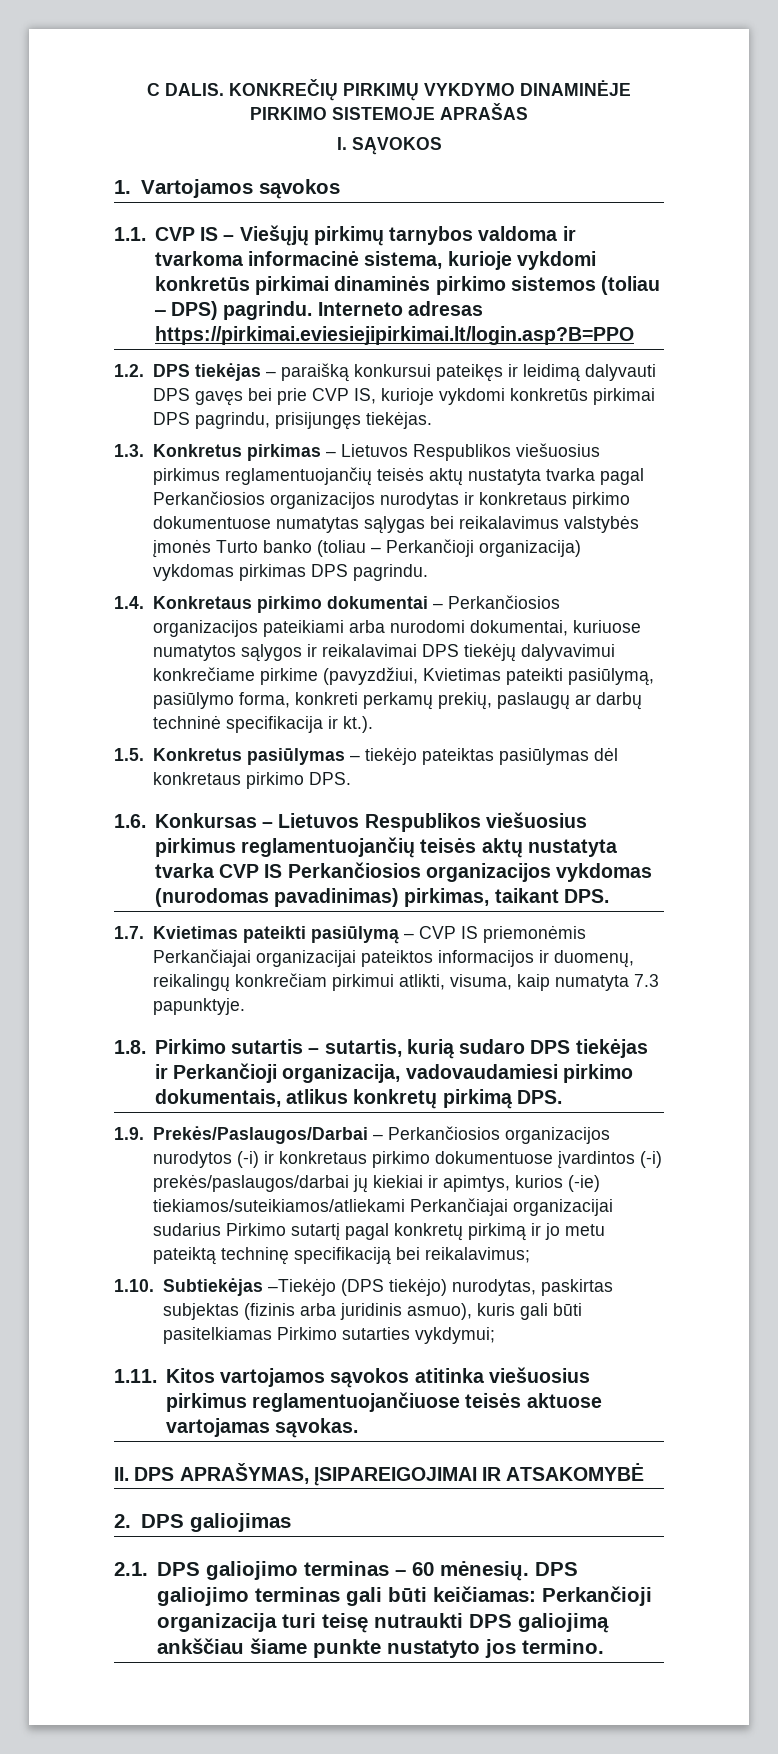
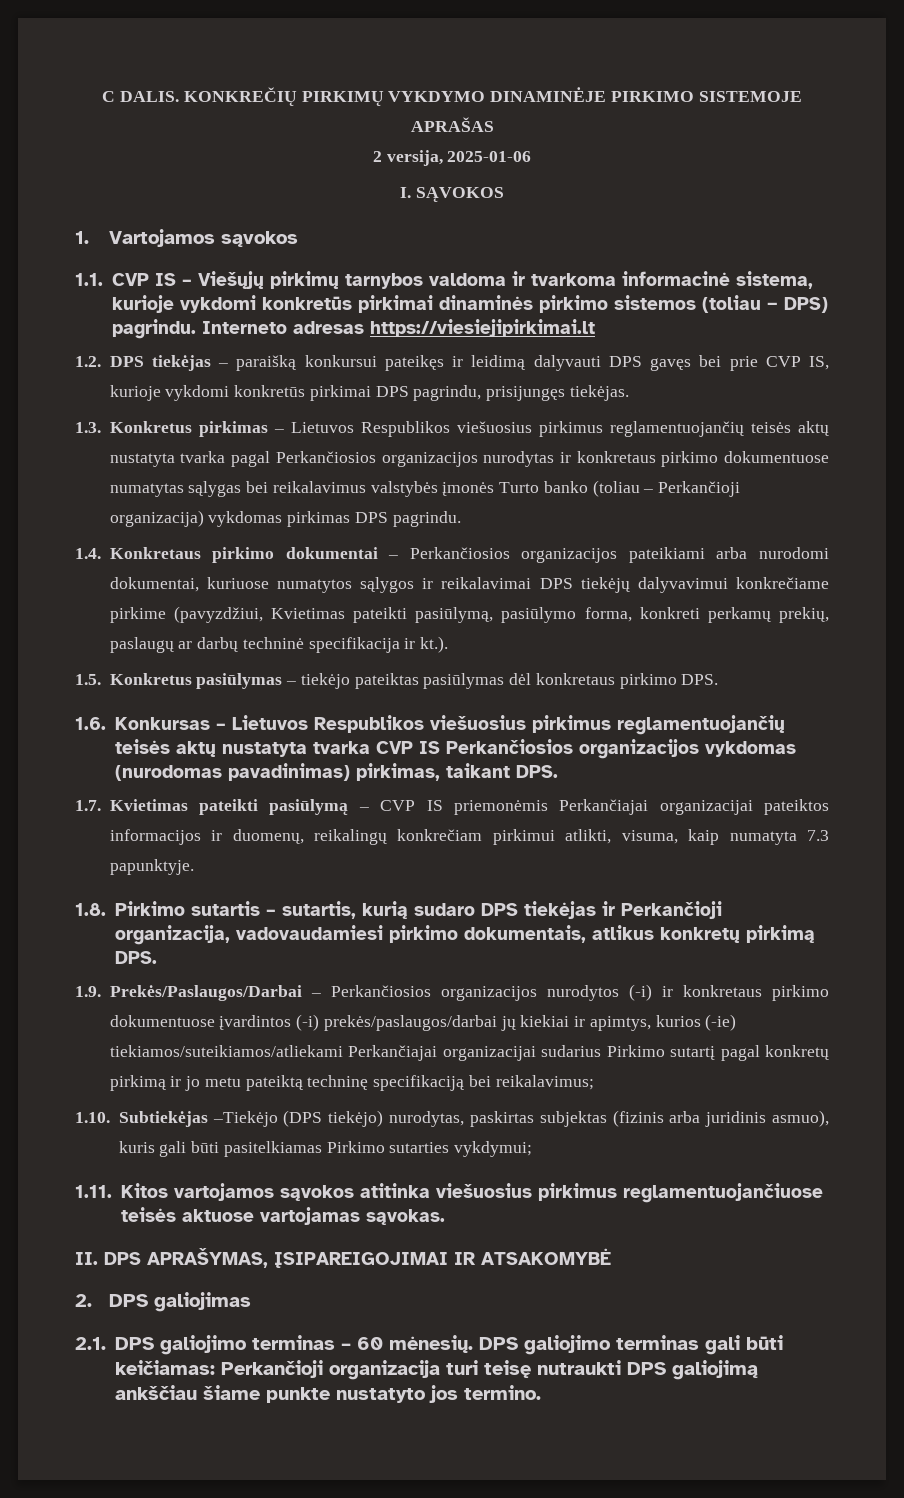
+ 2 versija, 2025-01-06
- Interneto adresas https://pirkimai.eviesiejipirkimai.lt/login.asp?B=PPO
+ Interneto adresas https://viesiejipirkimai.lt

